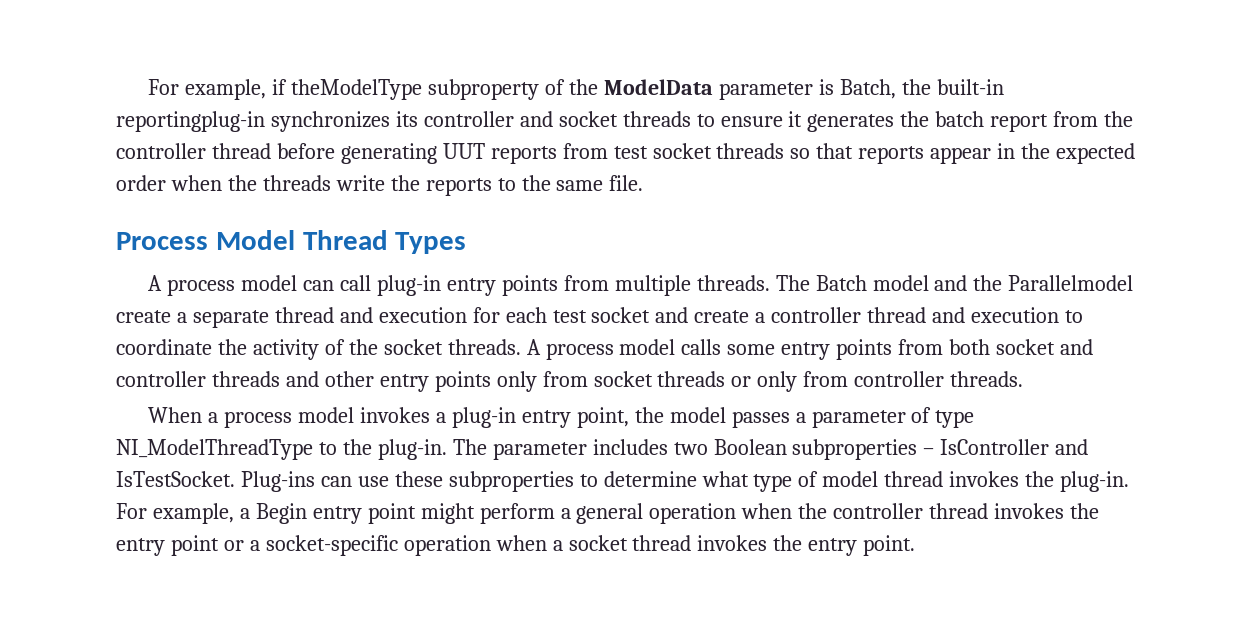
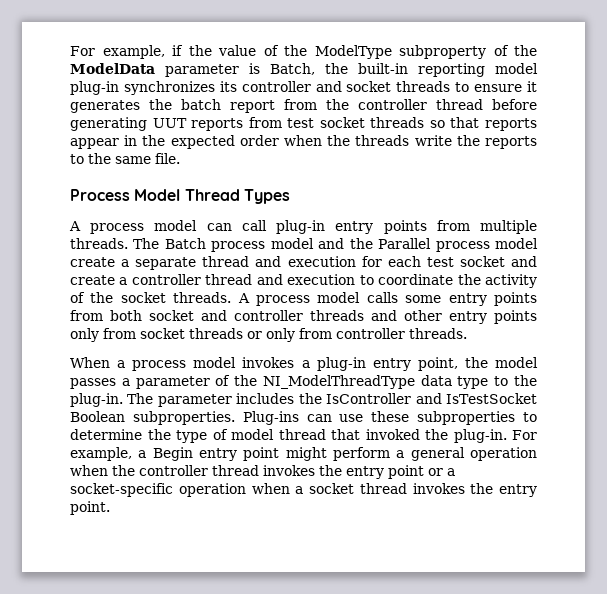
- For example, if theModelType subproperty of the ModelData parameter is Batch, the built-in reportingplug-in synchronizes its controller and socket threads to ensure it generates the batch report from the controller thread before generating UUT reports from test socket threads so that reports appear in the expected order when the threads write the reports to the same file.
+ For example, if the value of the ModelType subproperty of the ModelData parameter is Batch, the built-in reporting model plug-in synchronizes its controller and socket threads to ensure it generates the batch report from the controller thread before generating UUT reports from test socket threads so that reports appear in the expected order when the threads write the reports to the same file.
- The Batch model and the Parallelmodel create a separate thread and execution for each test socket and create a controller thread and execution to coordinate the activity of the socket threads.
+ The Batch process model and the Parallel process model create a separate thread and execution for each test socket and create a controller thread and execution to coordinate the activity of the socket threads.
- When a process model invokes a plug-in entry point, the model passes a parameter of type NI_ModelThreadType to the plug-in.
+ When a process model invokes a plug-in entry point, the model passes a parameter of the NI_ModelThreadType data type to the plug-in.
- The parameter includes two Boolean subproperties – IsController and IsTestSocket.
+ The parameter includes the IsController and IsTestSocket Boolean subproperties.
- Plug-ins can use these subproperties to determine what type of model thread invokes the plug-in.
+ Plug-ins can use these subproperties to determine the type of model thread that invoked the plug-in.

